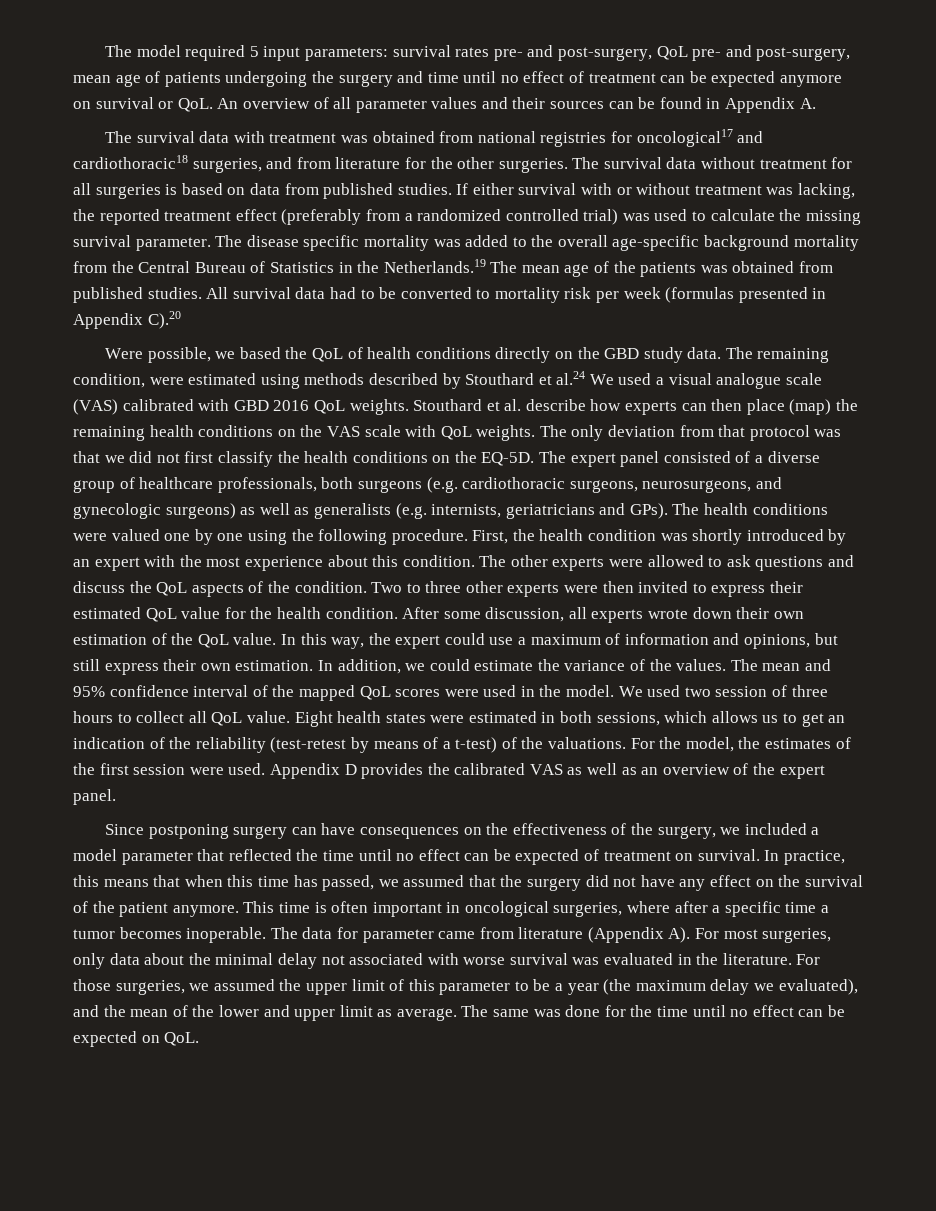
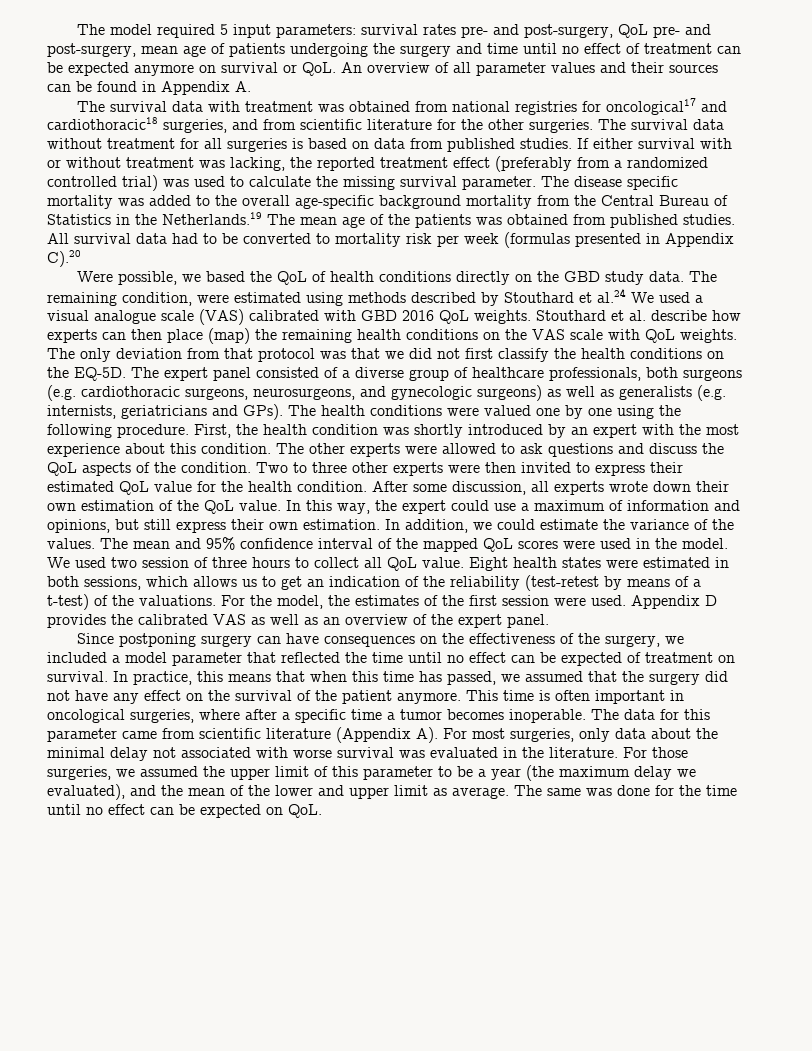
- The survival data with treatment was obtained from national registries for oncological17 and cardiothoracic18 surgeries, and from literature for the other surgeries.
+ The survival data with treatment was obtained from national registries for oncological17 and cardiothoracic18 surgeries, and from scientific literature for the other surgeries.
- The data for parameter came from literature (Appendix A). For most surgeries, only data about the minimal delay not associated with worse survival was evaluated in the literature.
+ The data for this parameter came from scientific literature (Appendix A). For most surgeries, only data about the minimal delay not associated with worse survival was evaluated in the literature.

